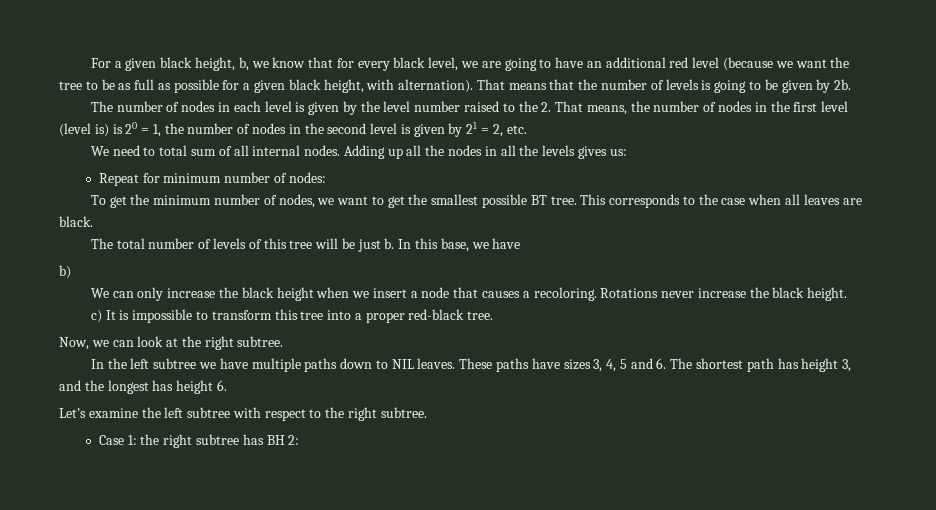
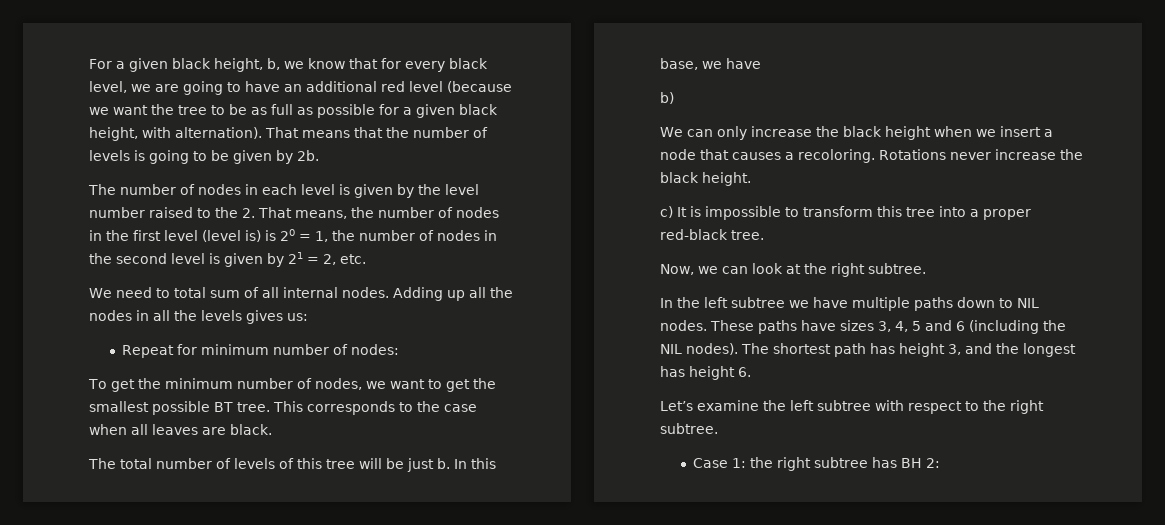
- In the left subtree we have multiple paths down to NIL leaves.
+ In the left subtree we have multiple paths down to NIL nodes.
- These paths have sizes 3, 4, 5 and 6. The shortest path has height 3, and the longest has height 6.
+ These paths have sizes 3, 4, 5 and 6 (including the NIL nodes). The shortest path has height 3, and the longest has height 6.

